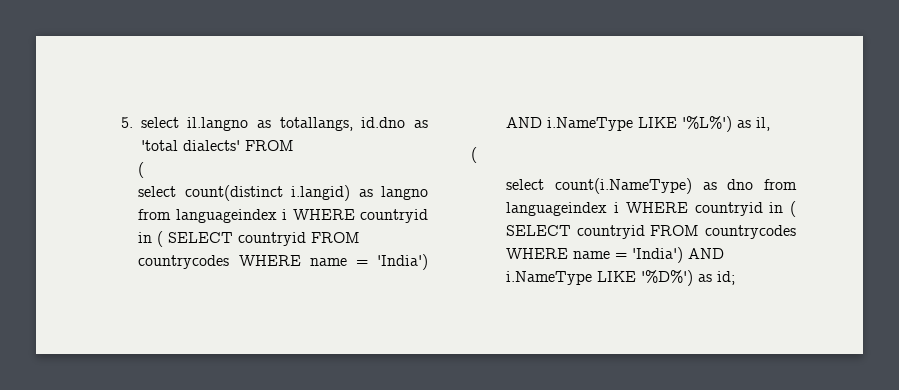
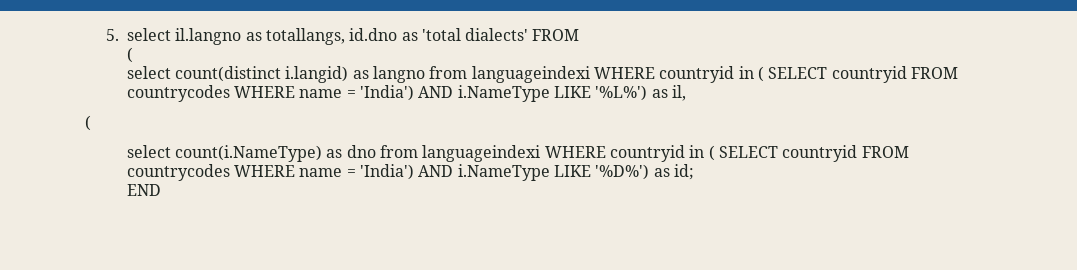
- select count(distinct i.langid) as langno from languageindex i WHERE countryid in ( SELECT countryid FROM countrycodes WHERE name = 'India') AND i.NameType LIKE '%L%') as il,
+ select count(distinct i.langid) as langno from languageindexi WHERE countryid in ( SELECT countryid FROM countrycodes WHERE name = 'India') AND i.NameType LIKE '%L%') as il,
- select count(i.NameType) as dno from languageindex i WHERE countryid in ( SELECT countryid FROM countrycodes WHERE name = 'India') AND i.NameType LIKE '%D%') as id;
+ select count(i.NameType) as dno from languageindexi WHERE countryid in ( SELECT countryid FROM countrycodes WHERE name = 'India') AND i.NameType LIKE '%D%') as id;
+ END

